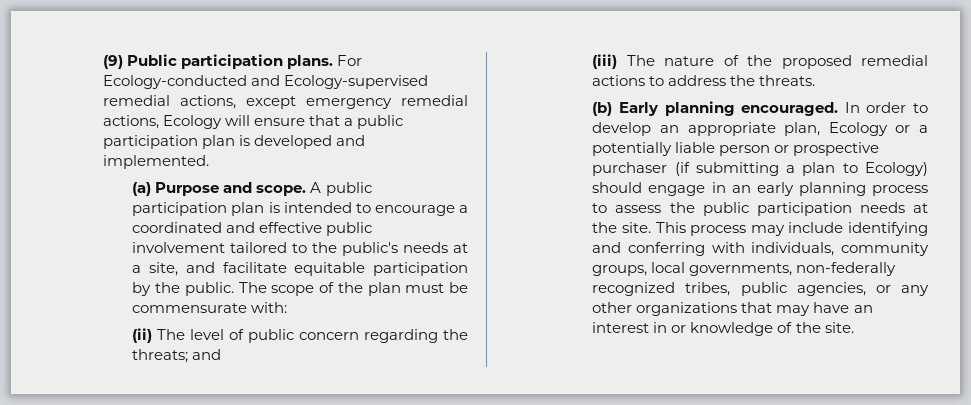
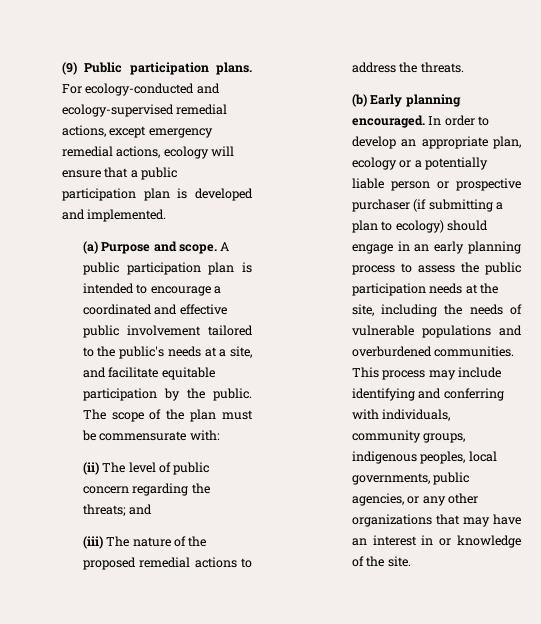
- For Ecology-conducted and Ecology-supervised remedial actions, except emergency remedial actions, Ecology will ensure that a public participation plan is developed and implemented.
+ For ecology-conducted and ecology-supervised remedial actions, except emergency remedial actions, ecology will ensure that a public participation plan is developed and implemented.
- In order to develop an appropriate plan, Ecology or a potentially liable person or prospective purchaser (if submitting a plan to Ecology) should engage in an early planning process to assess the public participation needs at the site.
+ In order to develop an appropriate plan, ecology or a potentially liable person or prospective purchaser (if submitting a plan to ecology) should engage in an early planning process to assess the public participation needs at the site, including the needs of vulnerable populations and overburdened communities.
- This process may include identifying and conferring with individuals, community groups, local governments, non-federally recognized tribes, public agencies, or any other organizations that may have an interest in or knowledge of the site.
+ This process may include identifying and conferring with individuals, community groups, indigenous peoples, local governments, public agencies, or any other organizations that may have an interest in or knowledge of the site.

